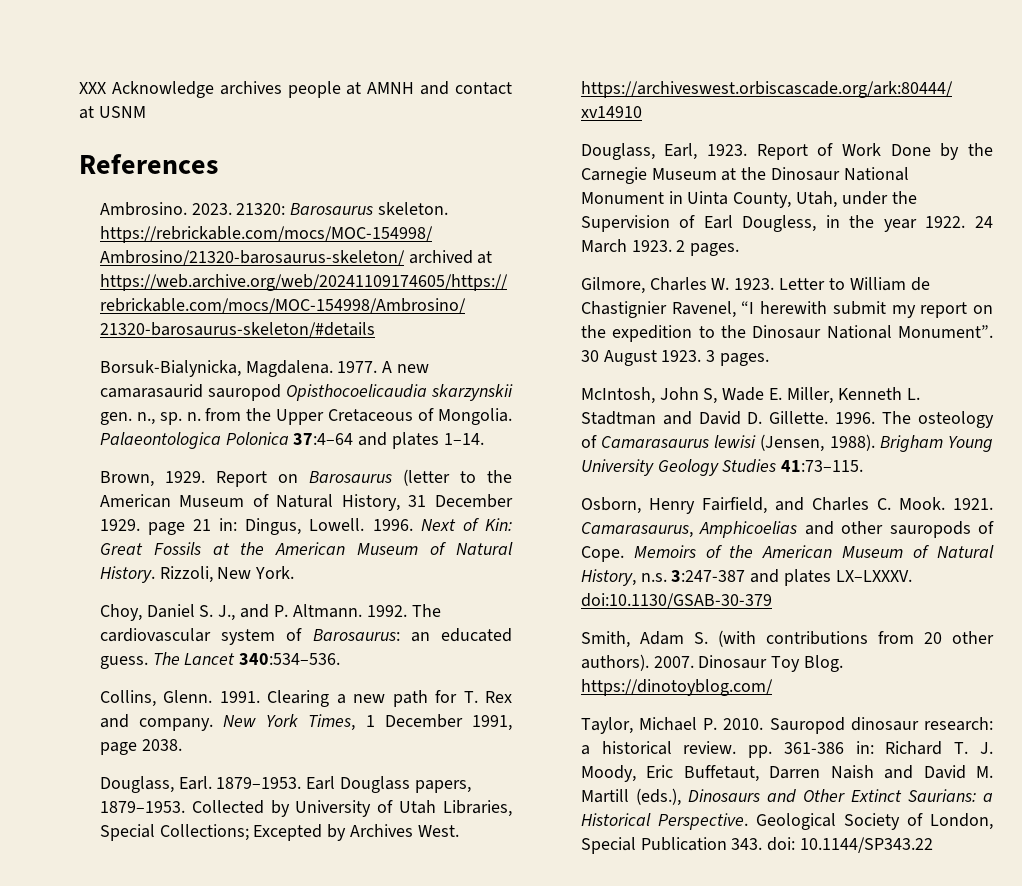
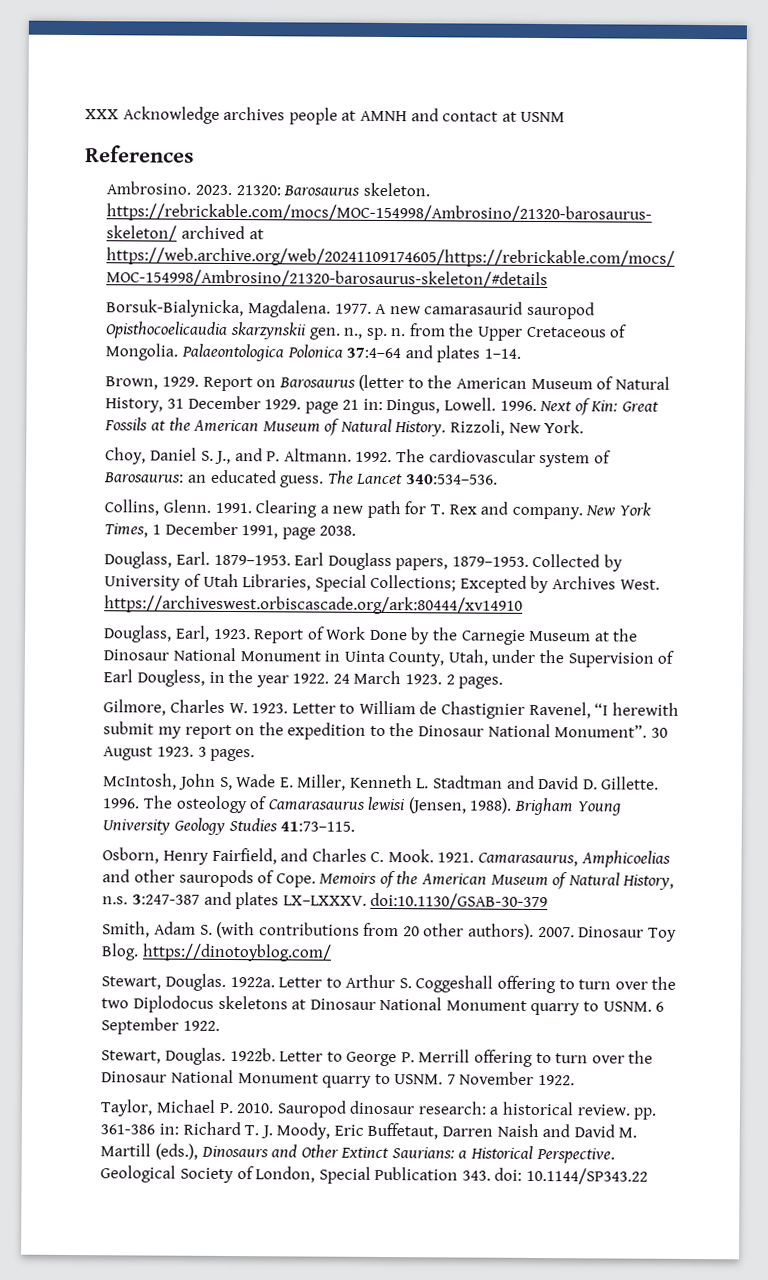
+ Stewart, Douglas. 1922a. Letter to Arthur S. Coggeshall offering to turn over the two Diplodocus skeletons at Dinosaur National Monument quarry to USNM. 6 September 1922.
+ Stewart, Douglas. 1922b. Letter to George P. Merrill offering to turn over the Dinosaur National Monument quarry to USNM. 7 November 1922.

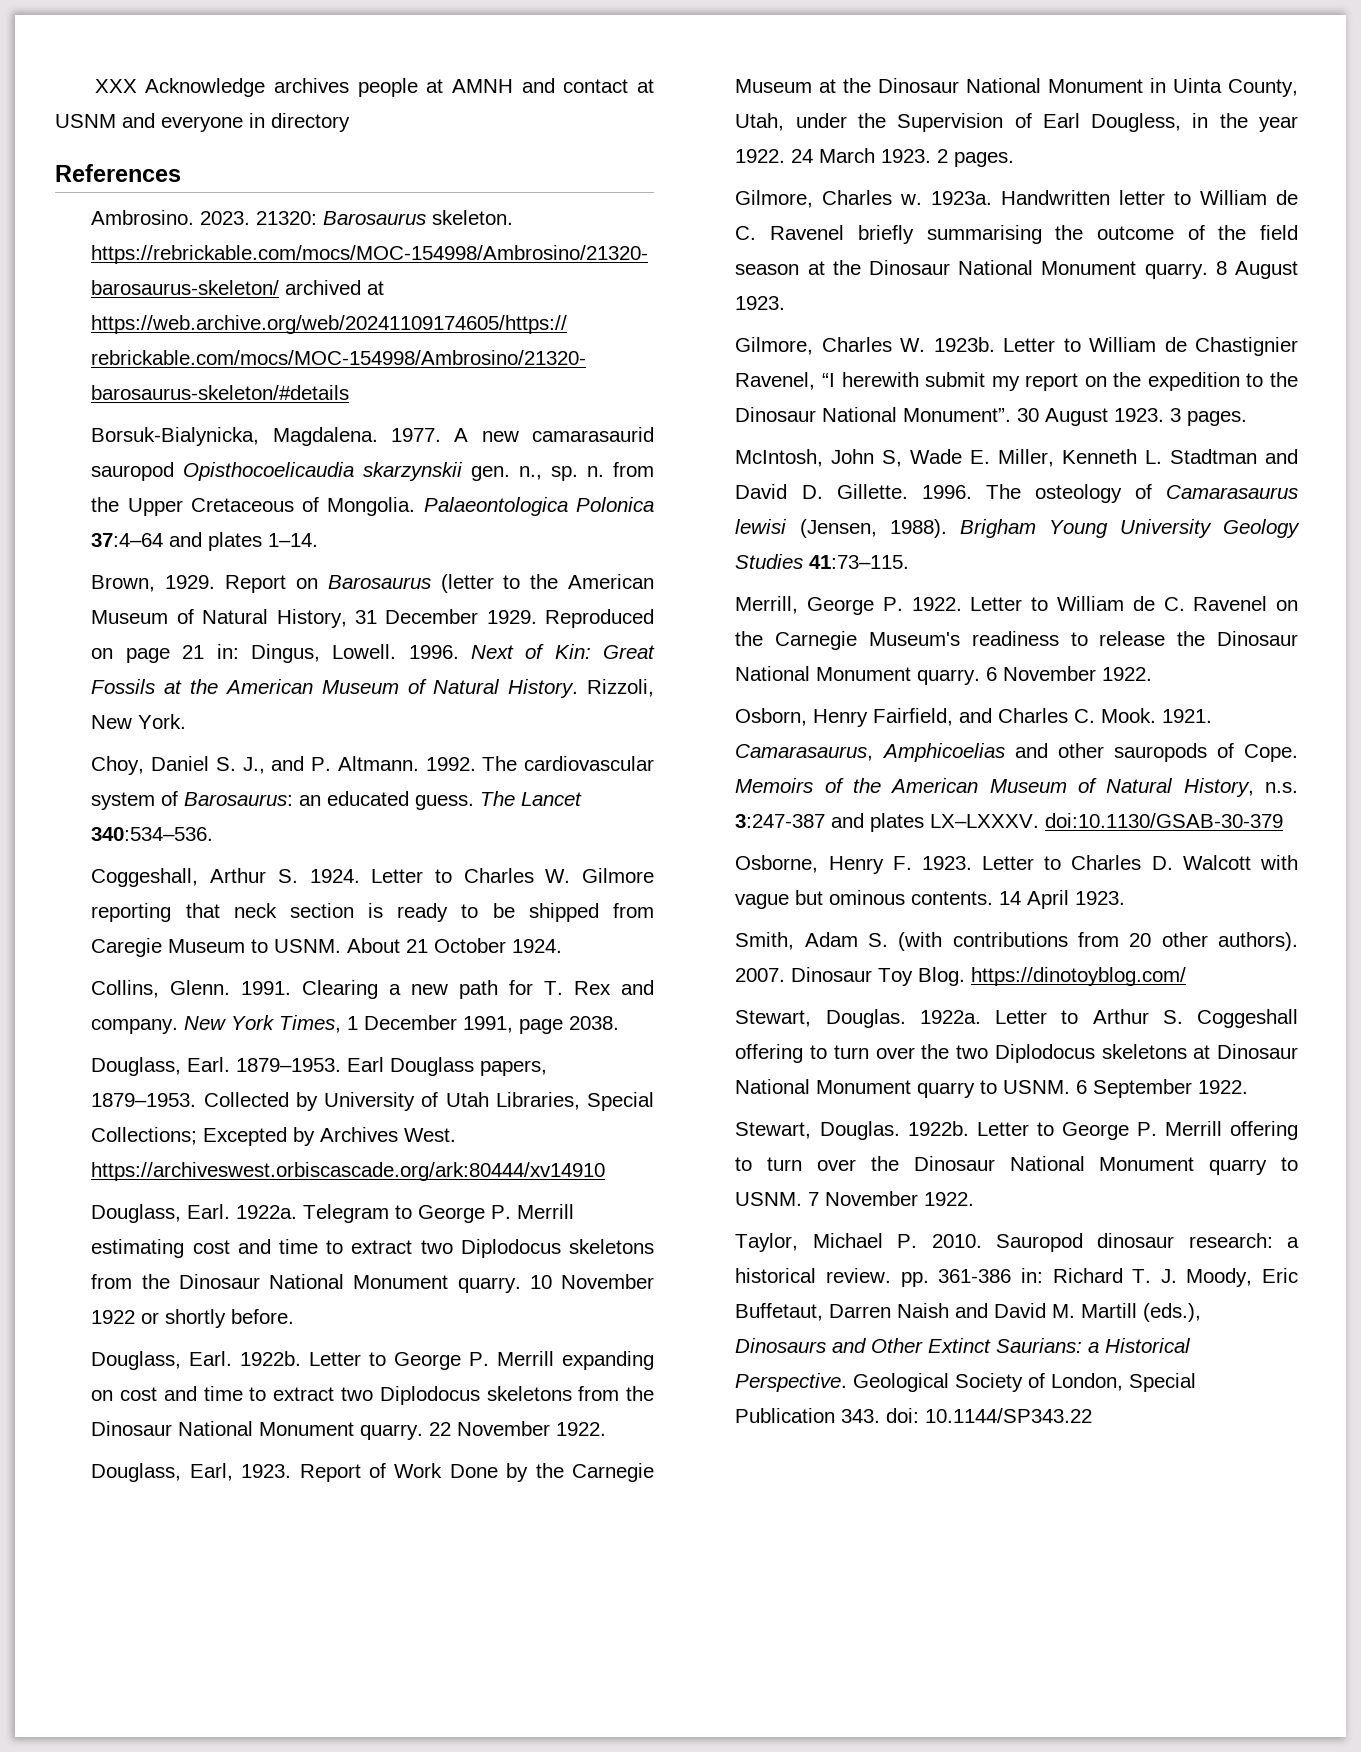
- XXX Acknowledge archives people at AMNH and contact at USNM
+ XXX Acknowledge archives people at AMNH and contact at USNM and everyone in directory
- Report on Barosaurus (letter to the American Museum of Natural History, 31 December 1929. page 21 in: Dingus, Lowell.
+ Report on Barosaurus (letter to the American Museum of Natural History, 31 December 1929. Reproduced on page 21 in: Dingus, Lowell.
+ Coggeshall, Arthur S. 1924. Letter to Charles W. Gilmore reporting that neck section is ready to be shipped from Caregie Museum to USNM. About 21 October 1924.
+ Douglass, Earl. 1922a. Telegram to George P. Merrill estimating cost and time to extract two Diplodocus skeletons from the Dinosaur National Monument quarry. 10 November 1922 or shortly before.
+ Douglass, Earl. 1922b. Letter to George P. Merrill expanding on cost and time to extract two Diplodocus skeletons from the Dinosaur National Monument quarry. 22 November 1922.
+ Gilmore, Charles w. 1923a. Handwritten letter to William de C. Ravenel briefly summarising the outcome of the field season at the Dinosaur National Monument quarry. 8 August 1923.
- Gilmore, Charles W. 1923.
+ Gilmore, Charles W. 1923b.
+ Merrill, George P. 1922. Letter to William de C. Ravenel on the Carnegie Museum's readiness to release the Dinosaur National Monument quarry. 6 November 1922.
+ Osborne, Henry F. 1923. Letter to Charles D. Walcott with vague but ominous contents. 14 April 1923.

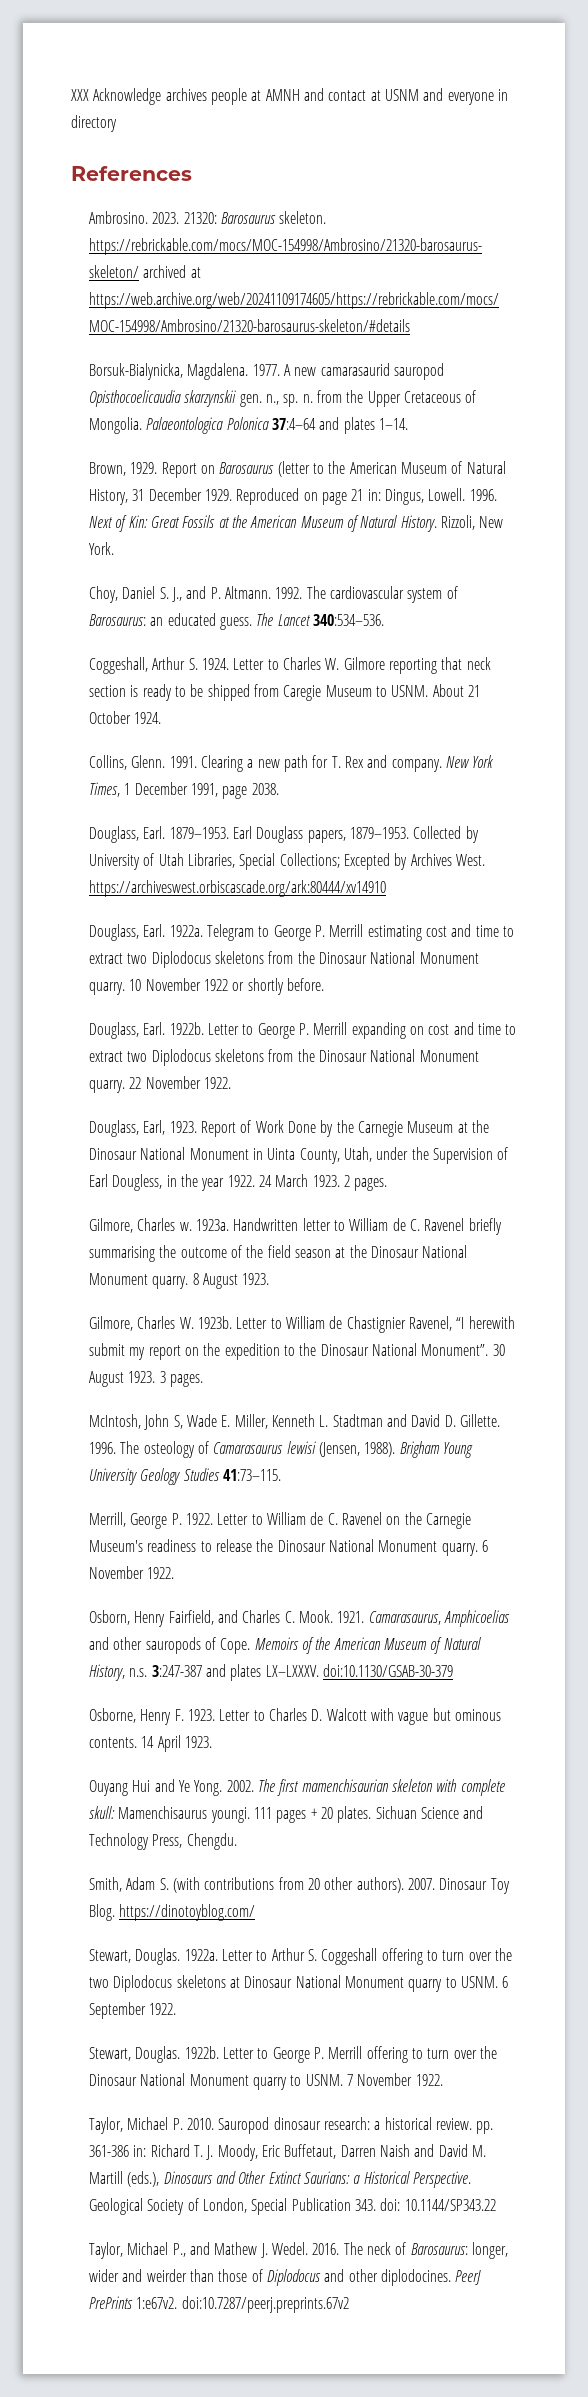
+ Ouyang Hui and Ye Yong. 2002. The first mamenchisaurian skeleton with complete skull: Mamenchisaurus youngi. 111 pages + 20 plates. Sichuan Science and Technology Press, Chengdu.
+ Taylor, Michael P., and Mathew J. Wedel. 2016. The neck of Barosaurus: longer, wider and weirder than those of Diplodocus and other diplodocines. PeerJ PrePrints 1:e67v2. doi:10.7287/peerj.preprints.67v2

